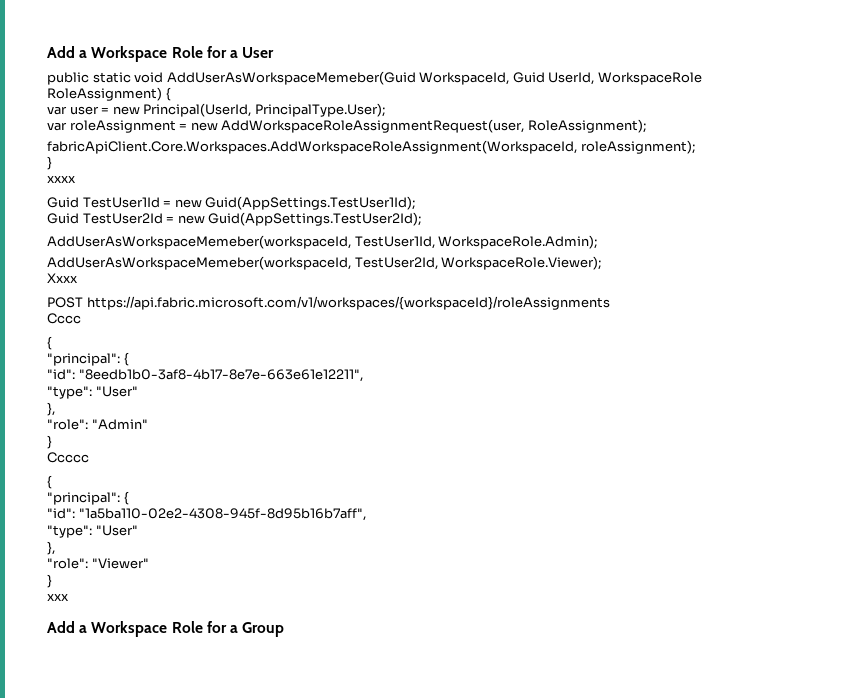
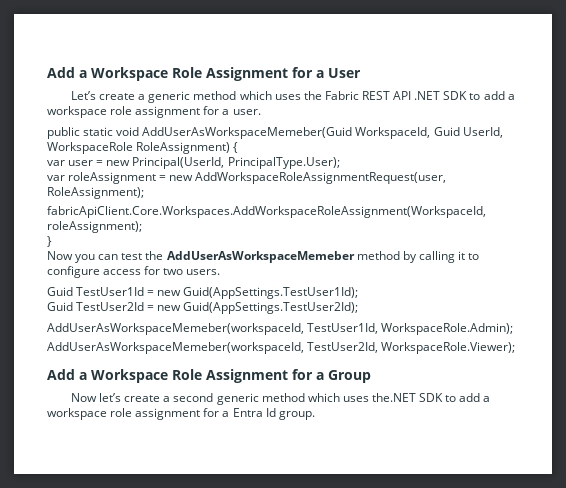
- Add a Workspace Role for a User
+ Add a Workspace Role Assignment for a User
+ Let’s create a generic method which uses the Fabric REST API .NET SDK to add a workspace role assignment for a user.
- xxxx
+ Now you can test the AddUserAsWorkspaceMemeber method by calling it to configure access for two users.
- Xxxx
- POST https://api.fabric.microsoft.com/v1/workspaces/{workspaceId}/roleAssignments
- Cccc
- {
- "principal": {
- "id": "8eedb1b0-3af8-4b17-8e7e-663e61e12211",
- "type": "User"
- },
- "role": "Admin"
- }
- Ccccc
- {
- "principal": {
- "id": "1a5ba110-02e2-4308-945f-8d95b16b7aff",
- "type": "User"
- },
- "role": "Viewer"
- }
- xxx
- Add a Workspace Role for a Group
+ Add a Workspace Role Assignment for a Group
+ Now let’s create a second generic method which uses the.NET SDK to add a workspace role assignment for a Entra Id group.

